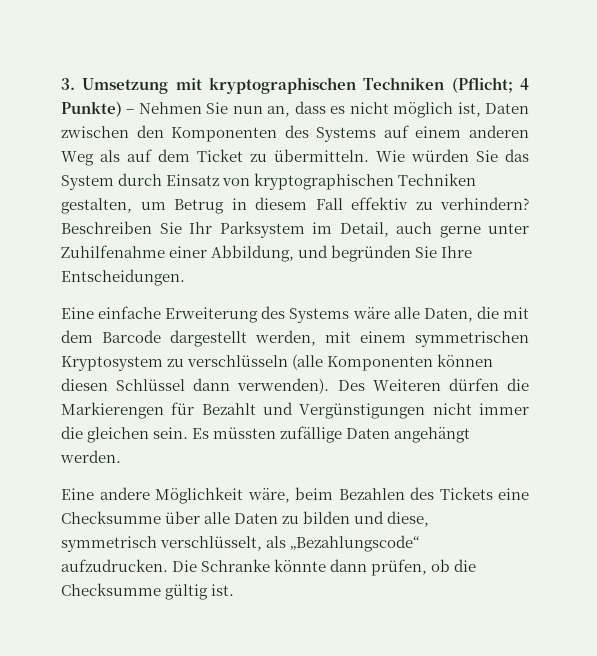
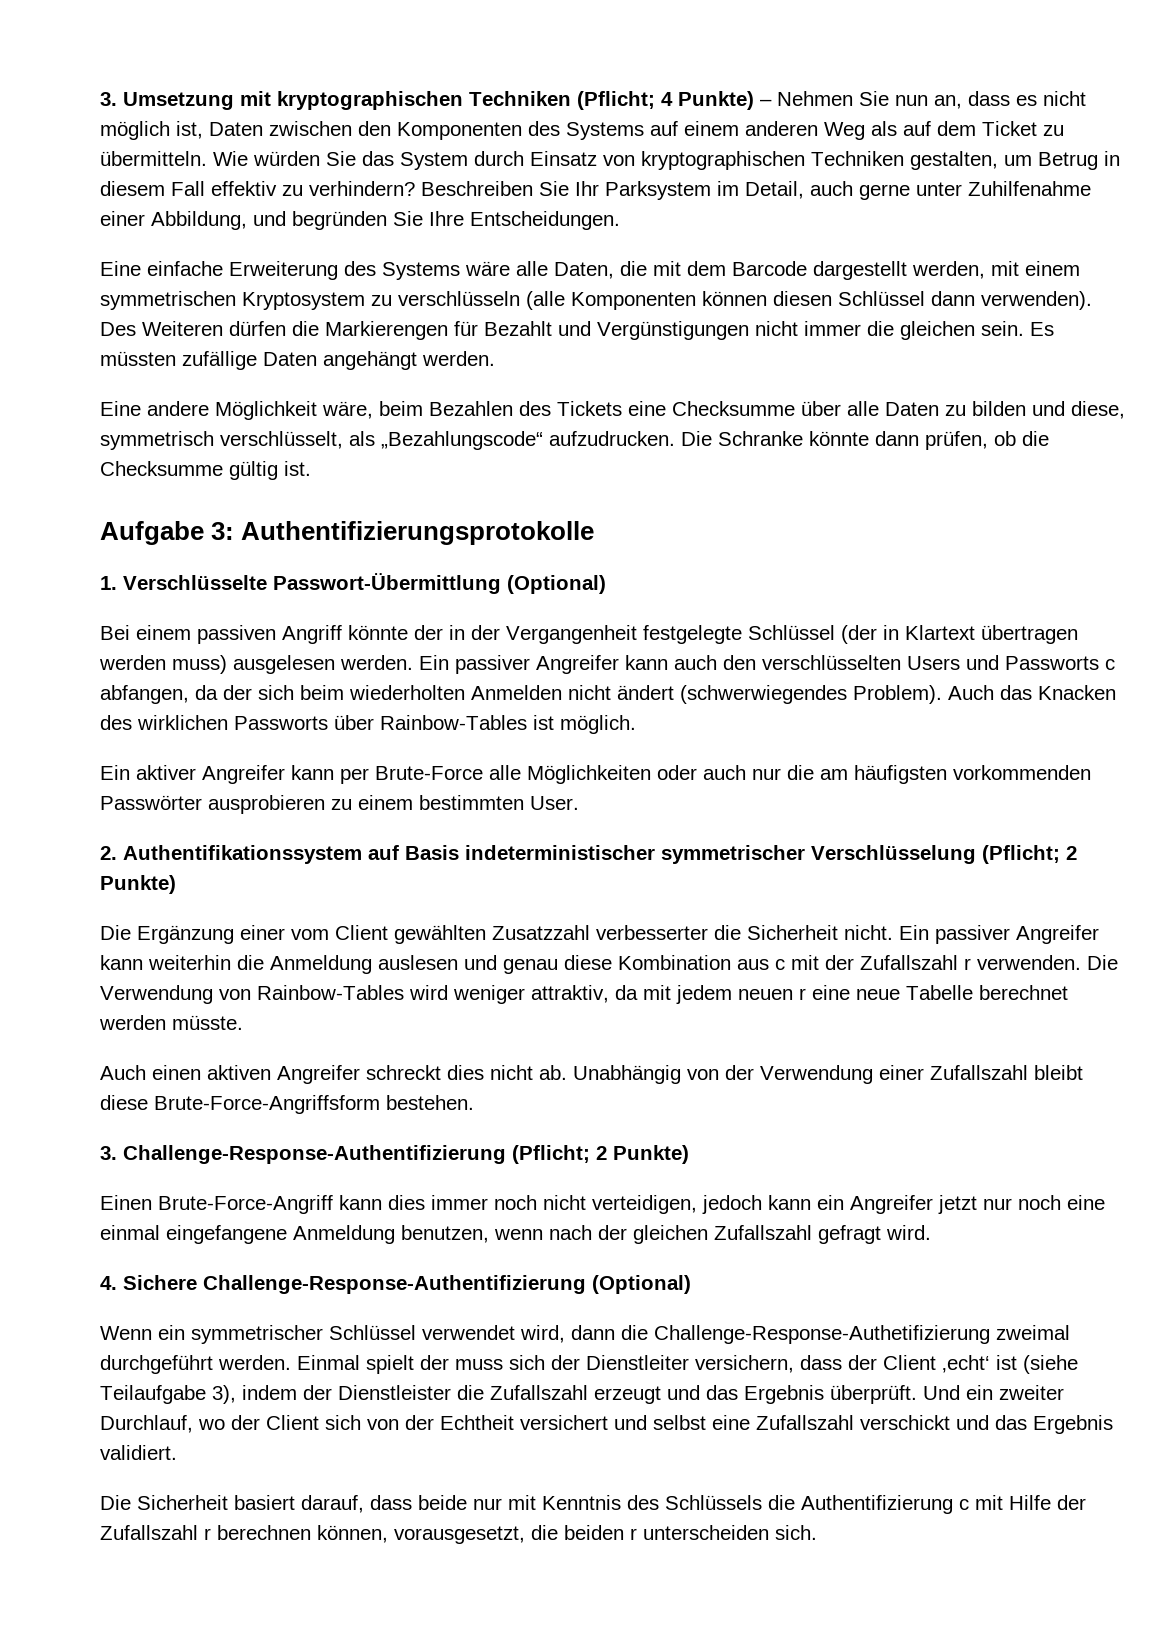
+ Aufgabe 3: Authentifizierungsprotokolle
+ 1. Verschlüsselte Passwort-Übermittlung (Optional)
+ Bei einem passiven Angriff könnte der in der Vergangenheit festgelegte Schlüssel (der in Klartext übertragen werden muss) ausgelesen werden. Ein passiver Angreifer kann auch den verschlüsselten Users und Passworts c abfangen, da der sich beim wiederholten Anmelden nicht ändert (schwerwiegendes Problem). Auch das Knacken des wirklichen Passworts über Rainbow-Tables ist möglich.
+ Ein aktiver Angreifer kann per Brute-Force alle Möglichkeiten oder auch nur die am häufigsten vorkommenden Passwörter ausprobieren zu einem bestimmten User.
+ 2. Authentifikationssystem auf Basis indeterministischer symmetrischer Verschlüsselung (Pflicht; 2 Punkte)
+ Die Ergänzung einer vom Client gewählten Zusatzzahl verbesserter die Sicherheit nicht. Ein passiver Angreifer kann weiterhin die Anmeldung auslesen und genau diese Kombination aus c mit der Zufallszahl r verwenden. Die Verwendung von Rainbow-Tables wird weniger attraktiv, da mit jedem neuen r eine neue Tabelle berechnet werden müsste.
+ Auch einen aktiven Angreifer schreckt dies nicht ab. Unabhängig von der Verwendung einer Zufallszahl bleibt diese Brute-Force-Angriffsform bestehen.
+ 3. Challenge-Response-Authentifizierung (Pflicht; 2 Punkte)
+ Einen Brute-Force-Angriff kann dies immer noch nicht verteidigen, jedoch kann ein Angreifer jetzt nur noch eine einmal eingefangene Anmeldung benutzen, wenn nach der gleichen Zufallszahl gefragt wird.
+ 4. Sichere Challenge-Response-Authentifizierung (Optional)
+ Wenn ein symmetrischer Schlüssel verwendet wird, dann die Challenge-Response-Authetifizierung zweimal durchgeführt werden. Einmal spielt der muss sich der Dienstleiter versichern, dass der Client ‚echt‘ ist (siehe Teilaufgabe 3), indem der Dienstleister die Zufallszahl erzeugt und das Ergebnis überprüft. Und ein zweiter Durchlauf, wo der Client sich von der Echtheit versichert und selbst eine Zufallszahl verschickt und das Ergebnis validiert.
+ Die Sicherheit basiert darauf, dass beide nur mit Kenntnis des Schlüssels die Authentifizierung c mit Hilfe der Zufallszahl r berechnen können, vorausgesetzt, die beiden r unterscheiden sich.

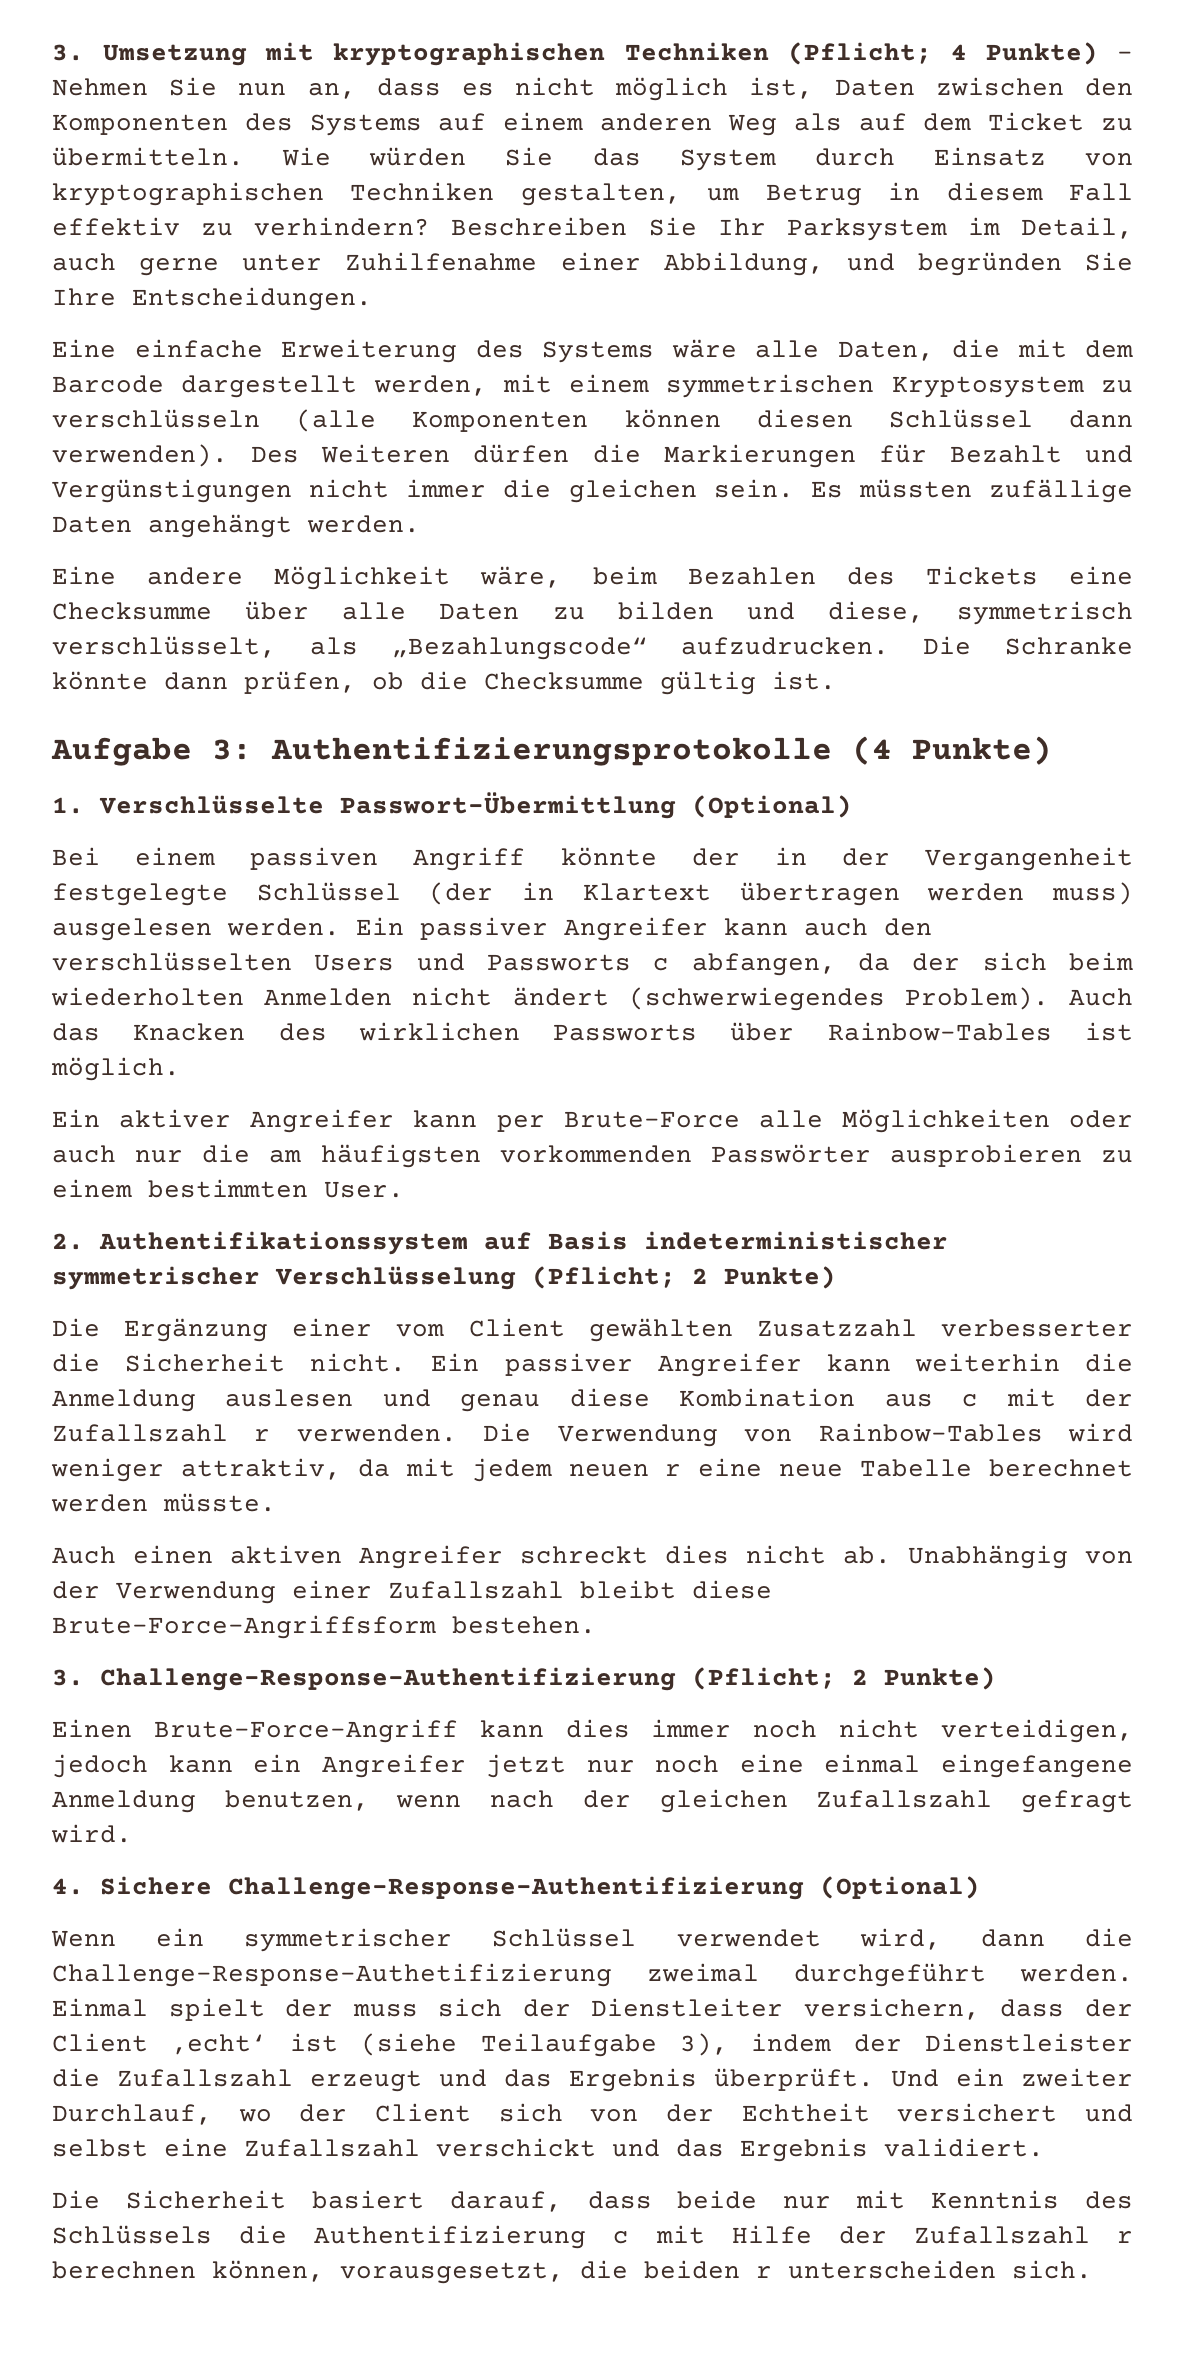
- Des Weiteren dürfen die Markierengen für Bezahlt und Vergünstigungen nicht immer die gleichen sein.
+ Des Weiteren dürfen die Markierungen für Bezahlt und Vergünstigungen nicht immer die gleichen sein.
- Aufgabe 3: Authentifizierungsprotokolle
+ Aufgabe 3: Authentifizierungsprotokolle (4 Punkte)

